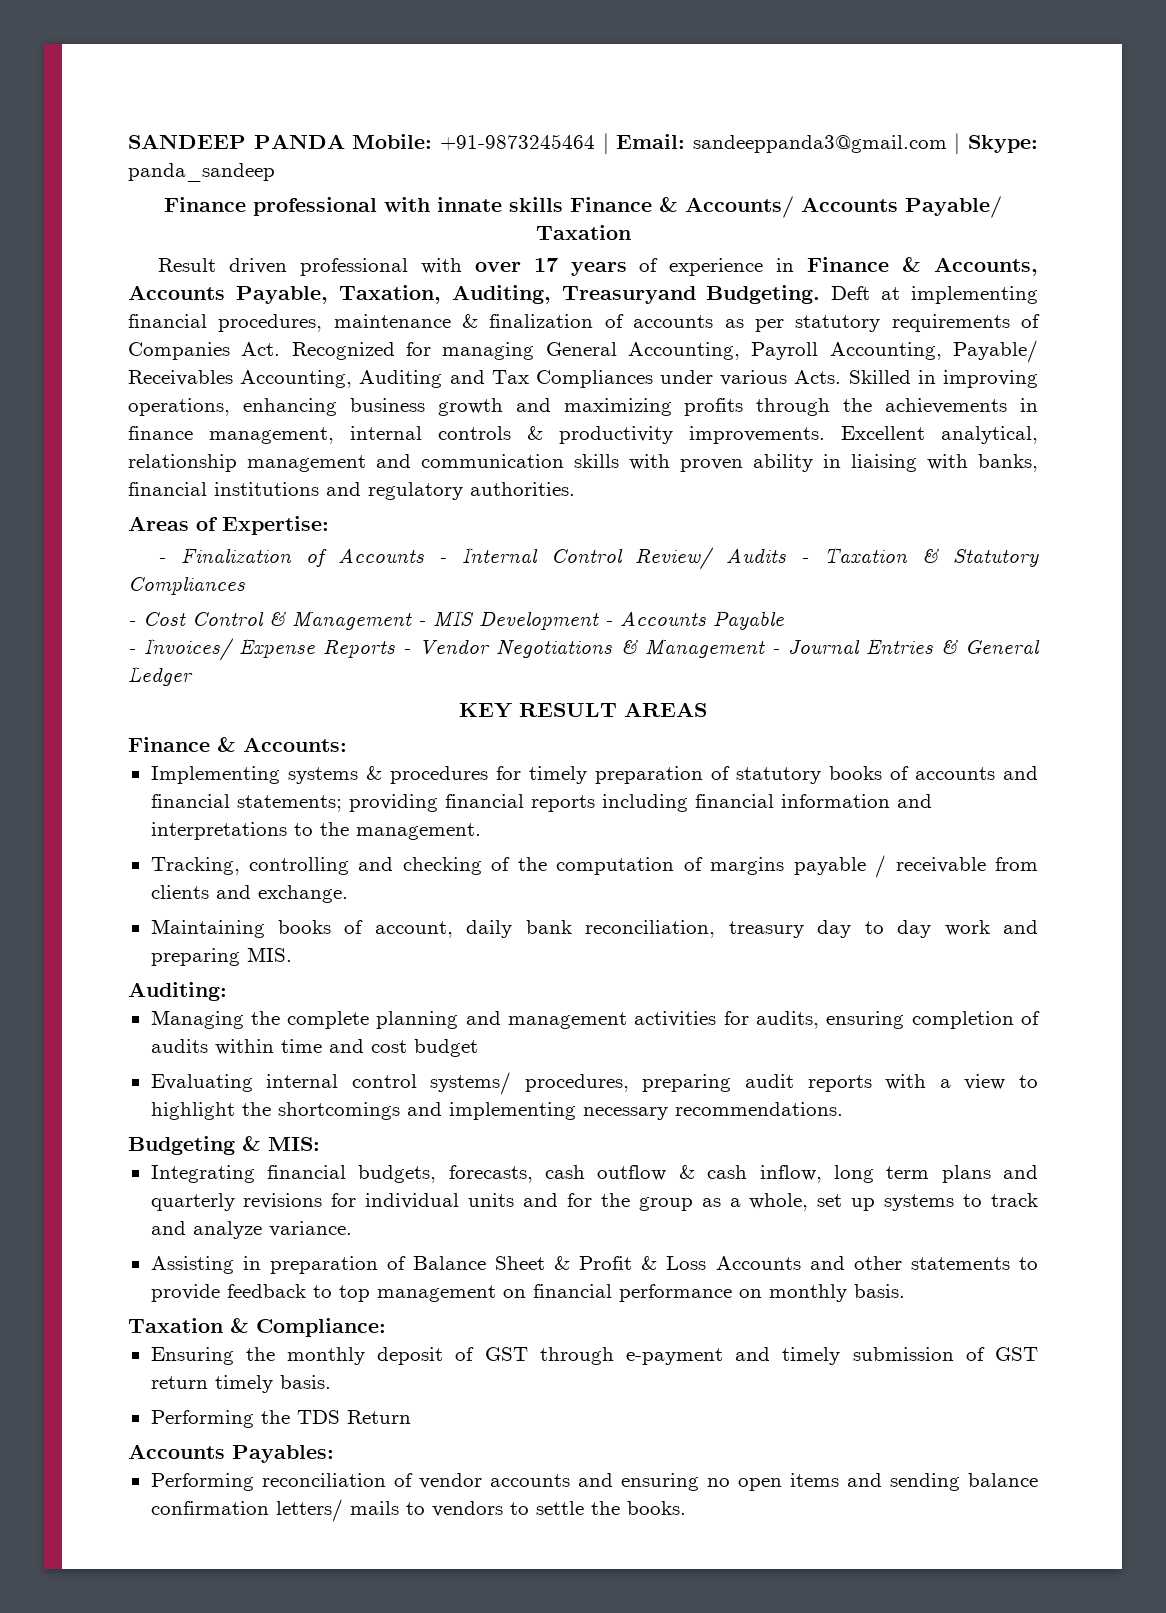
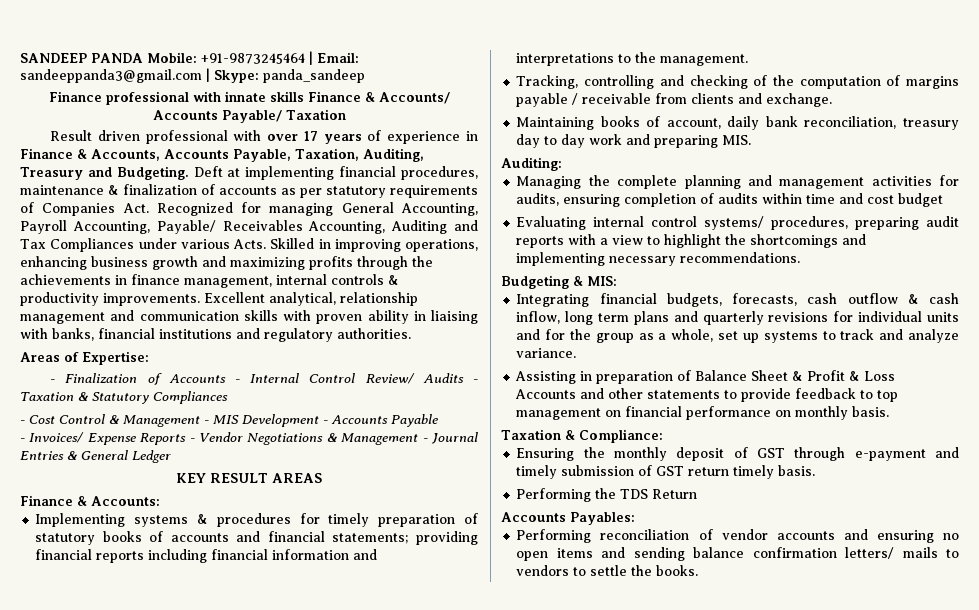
- Result driven professional with over 17 years of experience in Finance & Accounts, Accounts Payable, Taxation, Auditing, Treasuryand Budgeting.
+ Result driven professional with over 17 years of experience in Finance & Accounts, Accounts Payable, Taxation, Auditing, Treasury and Budgeting.

